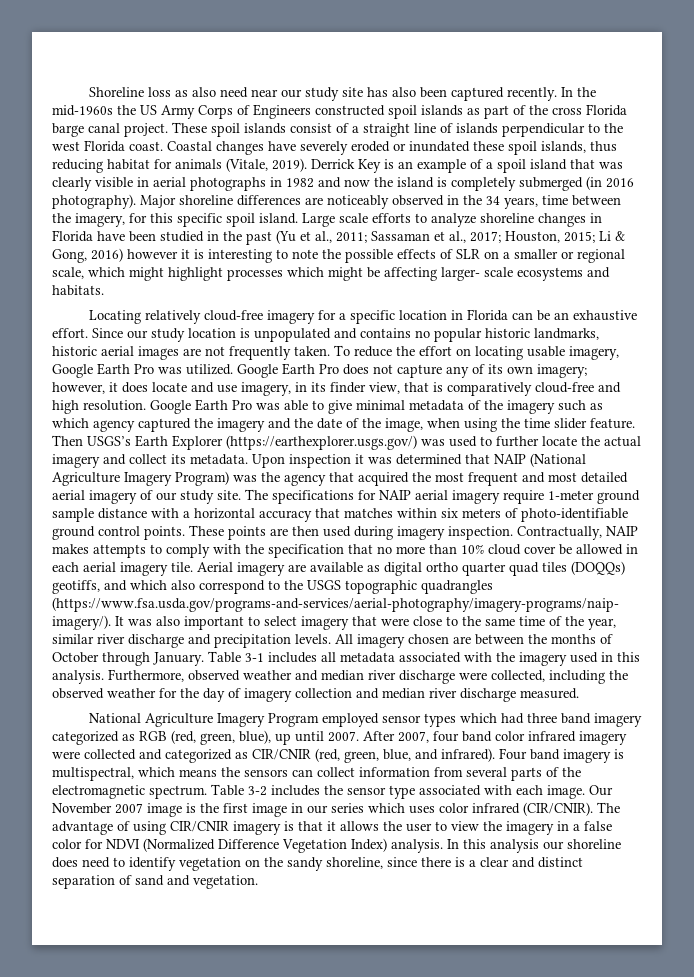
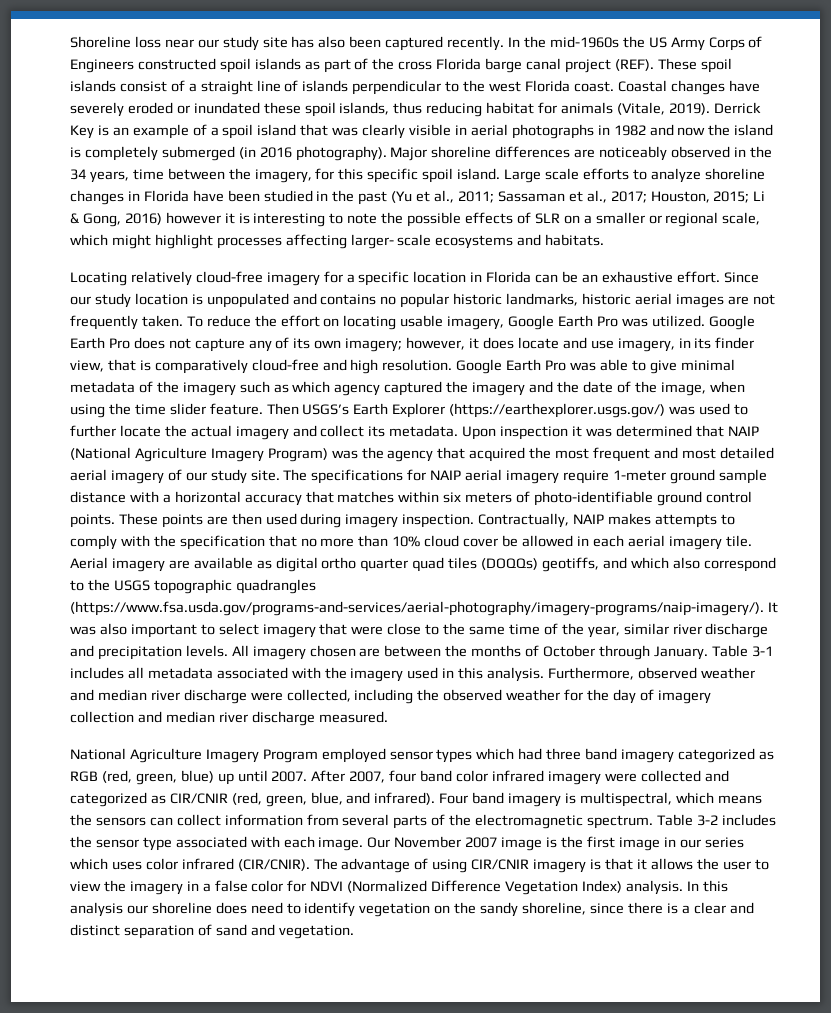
- Shoreline loss as also need near our study site has also been captured recently.
+ Shoreline loss near our study site has also been captured recently.
- In the mid-1960s the US Army Corps of Engineers constructed spoil islands as part of the cross Florida barge canal project.
+ In the mid-1960s the US Army Corps of Engineers constructed spoil islands as part of the cross Florida barge canal project (REF).
- Large scale efforts to analyze shoreline changes in Florida have been studied in the past (Yu et al., 2011; Sassaman et al., 2017; Houston, 2015; Li & Gong, 2016) however it is interesting to note the possible effects of SLR on a smaller or regional scale, which might highlight processes which might be affecting larger- scale ecosystems and habitats.
+ Large scale efforts to analyze shoreline changes in Florida have been studied in the past (Yu et al., 2011; Sassaman et al., 2017; Houston, 2015; Li & Gong, 2016) however it is interesting to note the possible effects of SLR on a smaller or regional scale, which might highlight processes affecting larger- scale ecosystems and habitats.
- National Agriculture Imagery Program employed sensor types which had three band imagery categorized as RGB (red, green, blue), up until 2007.
+ National Agriculture Imagery Program employed sensor types which had three band imagery categorized as RGB (red, green, blue) up until 2007.

